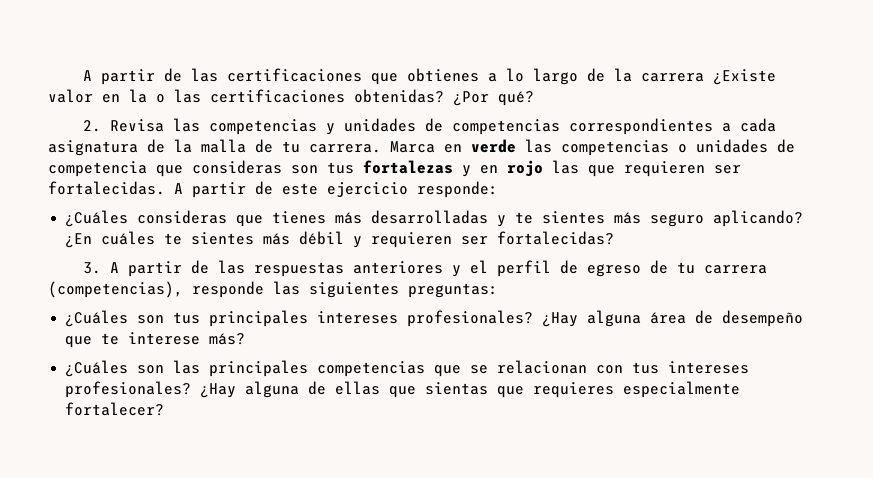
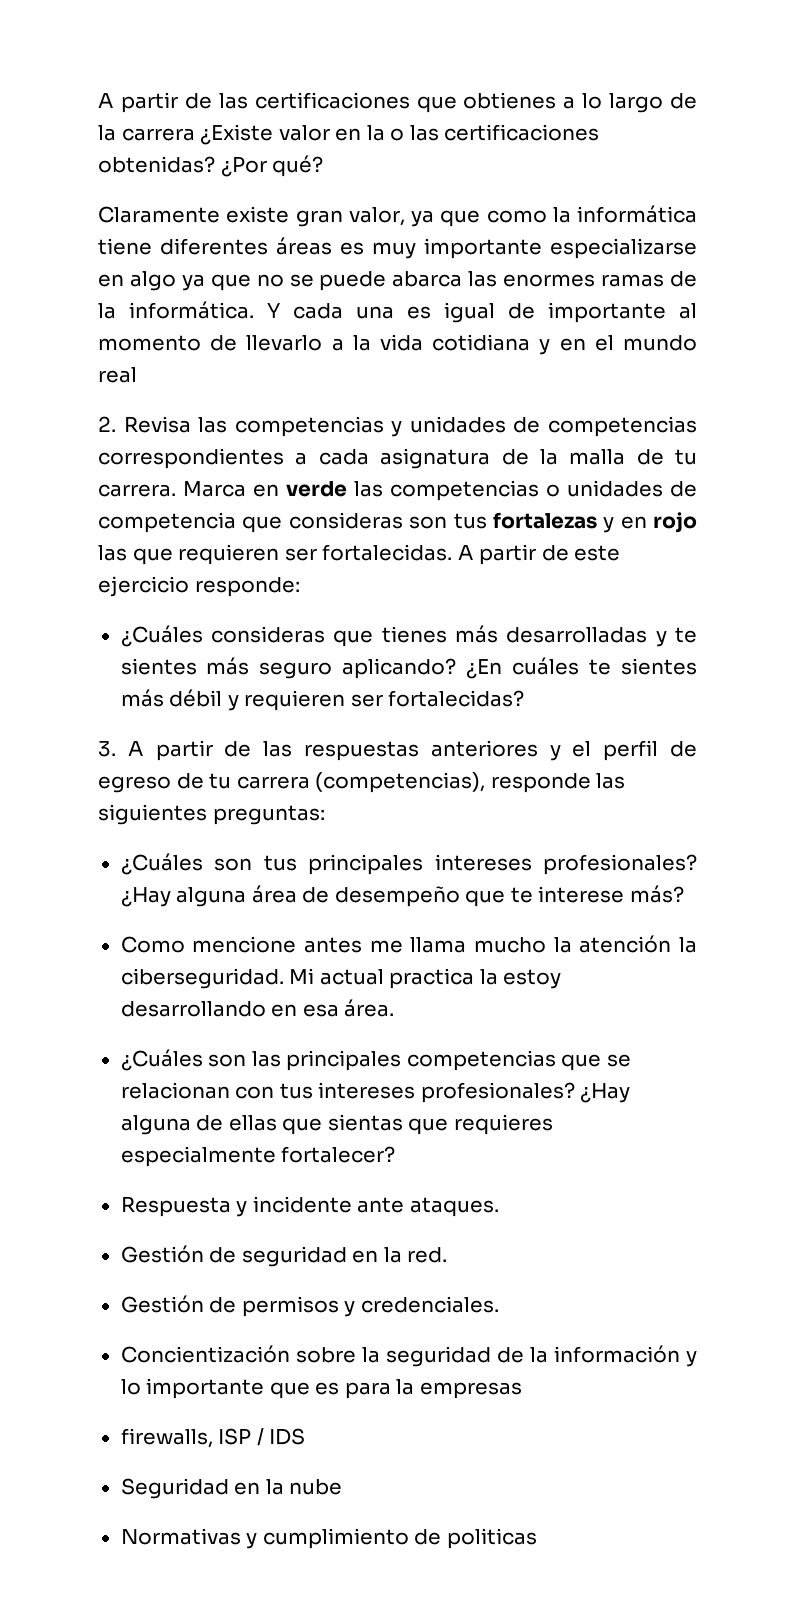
+ Claramente existe gran valor, ya que como la informática tiene diferentes áreas es muy importante especializarse en algo ya que no se puede abarca las enormes ramas de la informática. Y cada una es igual de importante al momento de llevarlo a la vida cotidiana y en el mundo real
+ Como mencione antes me llama mucho la atención la ciberseguridad. Mi actual practica la estoy desarrollando en esa área.
+ Respuesta y incidente ante ataques.
+ Gestión de seguridad en la red.
+ Gestión de permisos y credenciales.
+ Concientización sobre la seguridad de la información y lo importante que es para la empresas
+ firewalls, ISP / IDS
+ Seguridad en la nube
+ Normativas y cumplimiento de politicas

